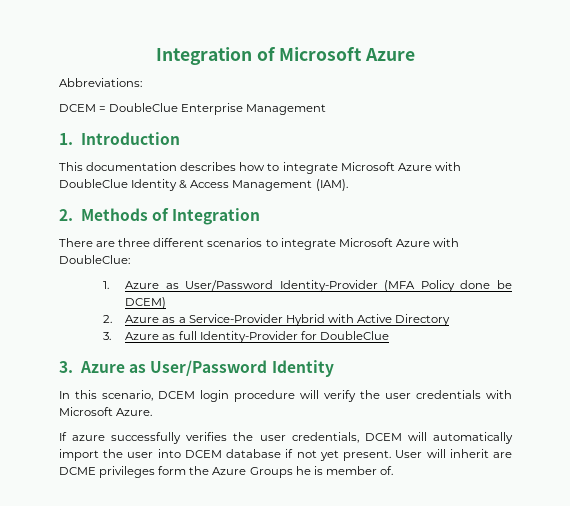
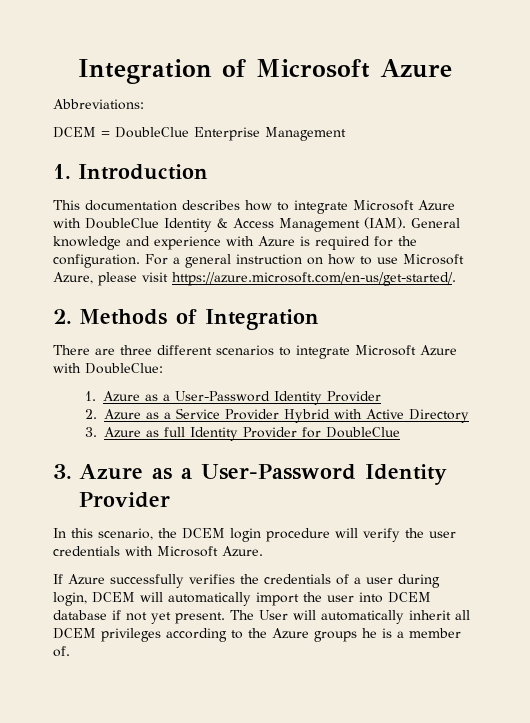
+ General knowledge and experience with Azure is required for the configuration. For a general instruction on how to use Microsoft Azure, please visit https://azure.microsoft.com/en-us/get-started/.
- 1. Azure as User/Password Identity-Provider (MFA Policy done be DCEM)
+ 1. Azure as a User-Password Identity Provider
- 2. Azure as a Service-Provider Hybrid with Active Directory
+ 2. Azure as a Service Provider Hybrid with Active Directory
- 3. Azure as full Identity-Provider for DoubleClue
+ 3. Azure as full Identity Provider for DoubleClue
- 3. Azure as User/Password Identity
+ 3. Azure as a User-Password Identity Provider
- In this scenario, DCEM login procedure will verify the user credentials with Microsoft Azure.
+ In this scenario, the DCEM login procedure will verify the user credentials with Microsoft Azure.
- If azure successfully verifies the user credentials, DCEM will automatically import the user into DCEM database if not yet present.
+ If Azure successfully verifies the credentials of a user during login, DCEM will automatically import the user into DCEM database if not yet present.
- User will inherit are DCME privileges form the Azure Groups he is member of.
+ The User will automatically inherit all DCEM privileges according to the Azure groups he is a member of.

